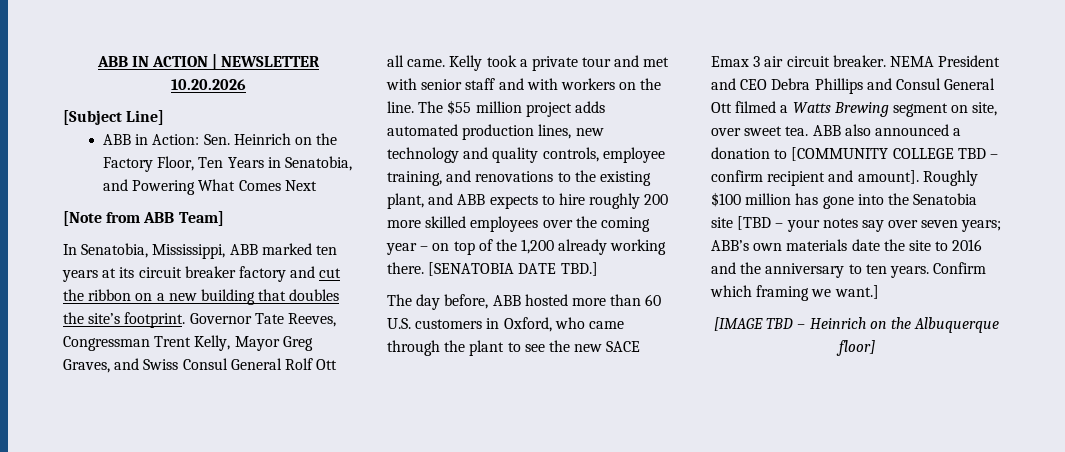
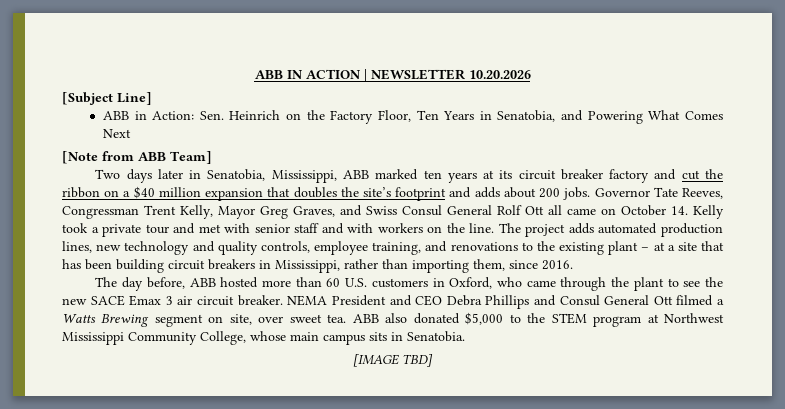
- In Senatobia, Mississippi, ABB marked ten years at its circuit breaker factory and cut the ribbon on a new building that doubles the site’s footprint.
+ Two days later in Senatobia, Mississippi, ABB marked ten years at its circuit breaker factory and cut the ribbon on a $40 million expansion that doubles the site’s footprint and adds about 200 jobs.
- Governor Tate Reeves, Congressman Trent Kelly, Mayor Greg Graves, and Swiss Consul General Rolf Ott all came. Kelly took a private tour and met with senior staff and with workers on the line.
+ Governor Tate Reeves, Congressman Trent Kelly, Mayor Greg Graves, and Swiss Consul General Rolf Ott all came on October 14. Kelly took a private tour and met with senior staff and with workers on the line.
- The $55 million project adds automated production lines, new technology and quality controls, employee training, and renovations to the existing plant, and ABB expects to hire roughly 200 more skilled employees over the coming year – on top of the 1,200 already working there. [SENATOBIA DATE TBD.]
+ The project adds automated production lines, new technology and quality controls, employee training, and renovations to the existing plant – at a site that has been building circuit breakers in Mississippi, rather than importing them, since 2016.
- ABB also announced a donation to [COMMUNITY COLLEGE TBD – confirm recipient and amount]. Roughly $100 million has gone into the Senatobia site [TBD – your notes say over seven years; ABB’s own materials date the site to 2016 and the anniversary to ten years. Confirm which framing we want.]
- [IMAGE TBD – Heinrich on the Albuquerque floor]
+ ABB also donated $5,000 to the STEM program at Northwest Mississippi Community College, whose main campus sits in Senatobia.
+ [IMAGE TBD]

